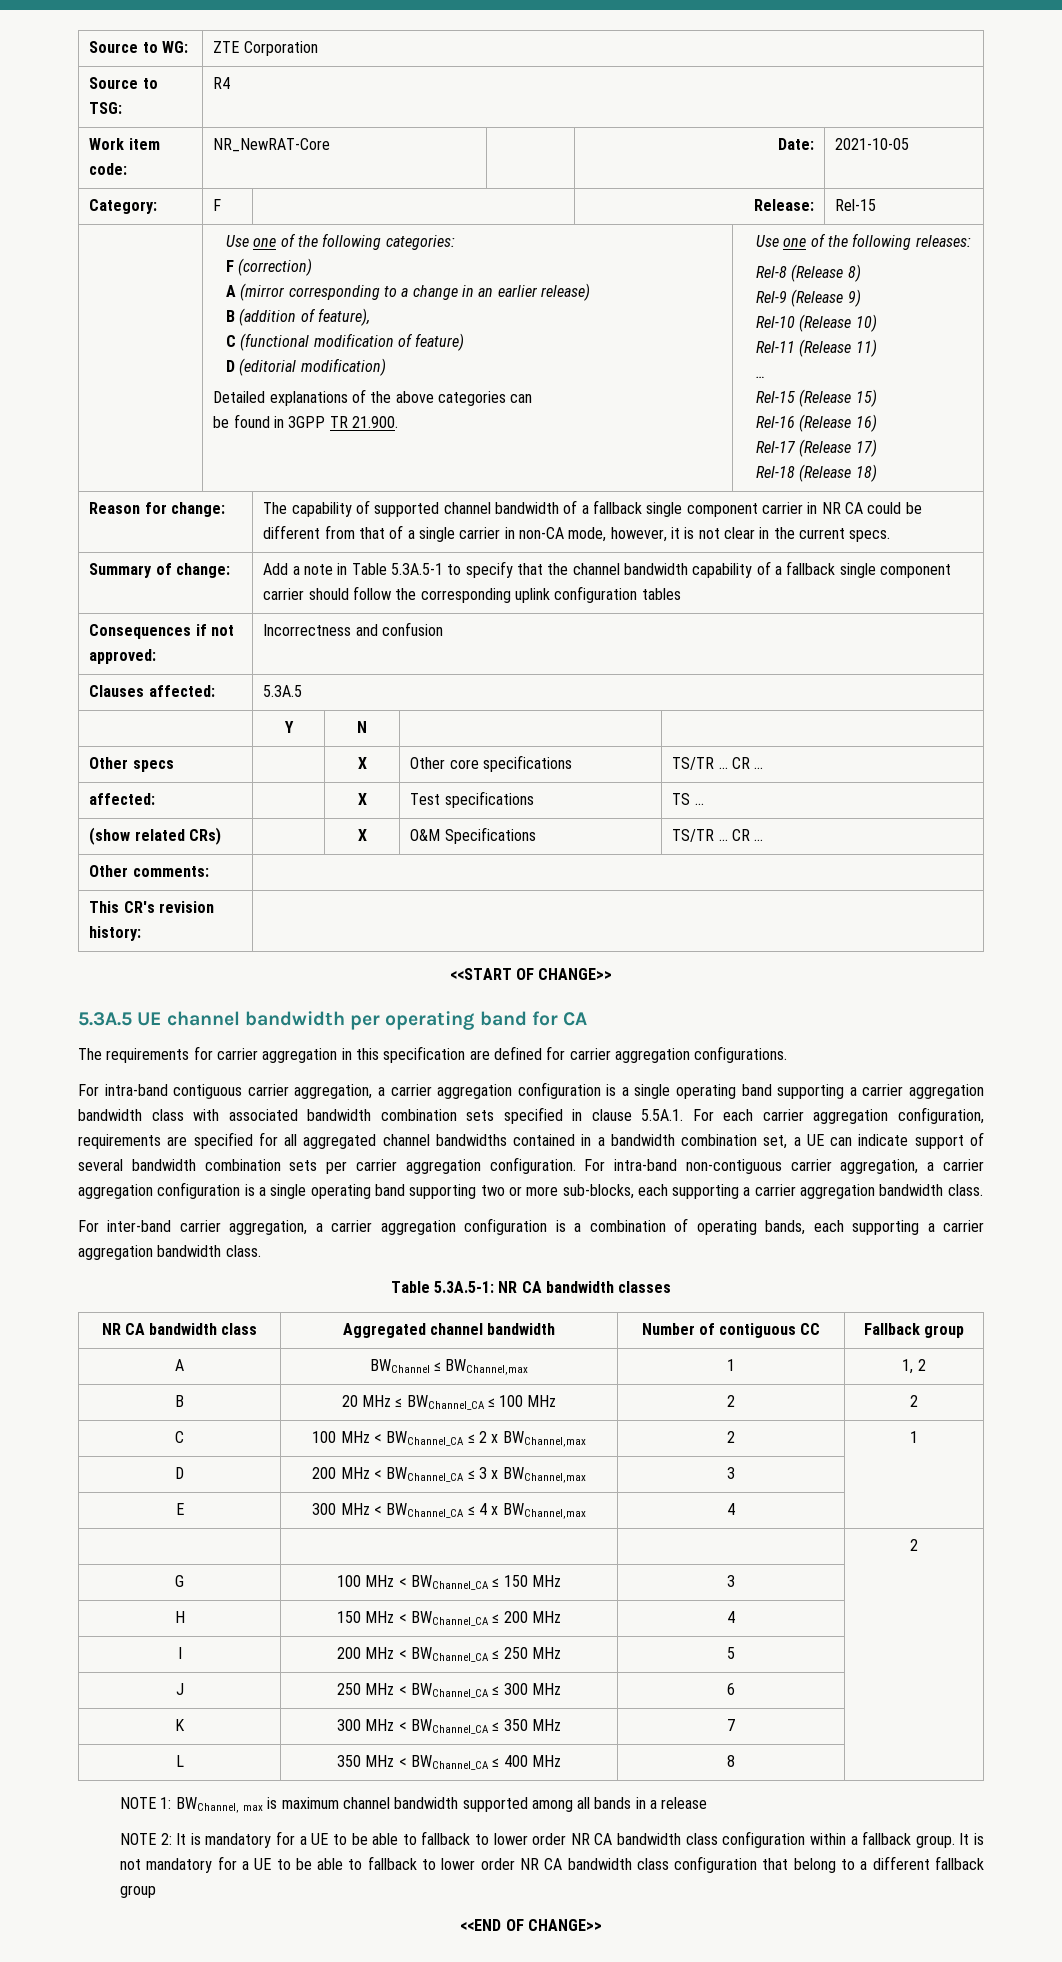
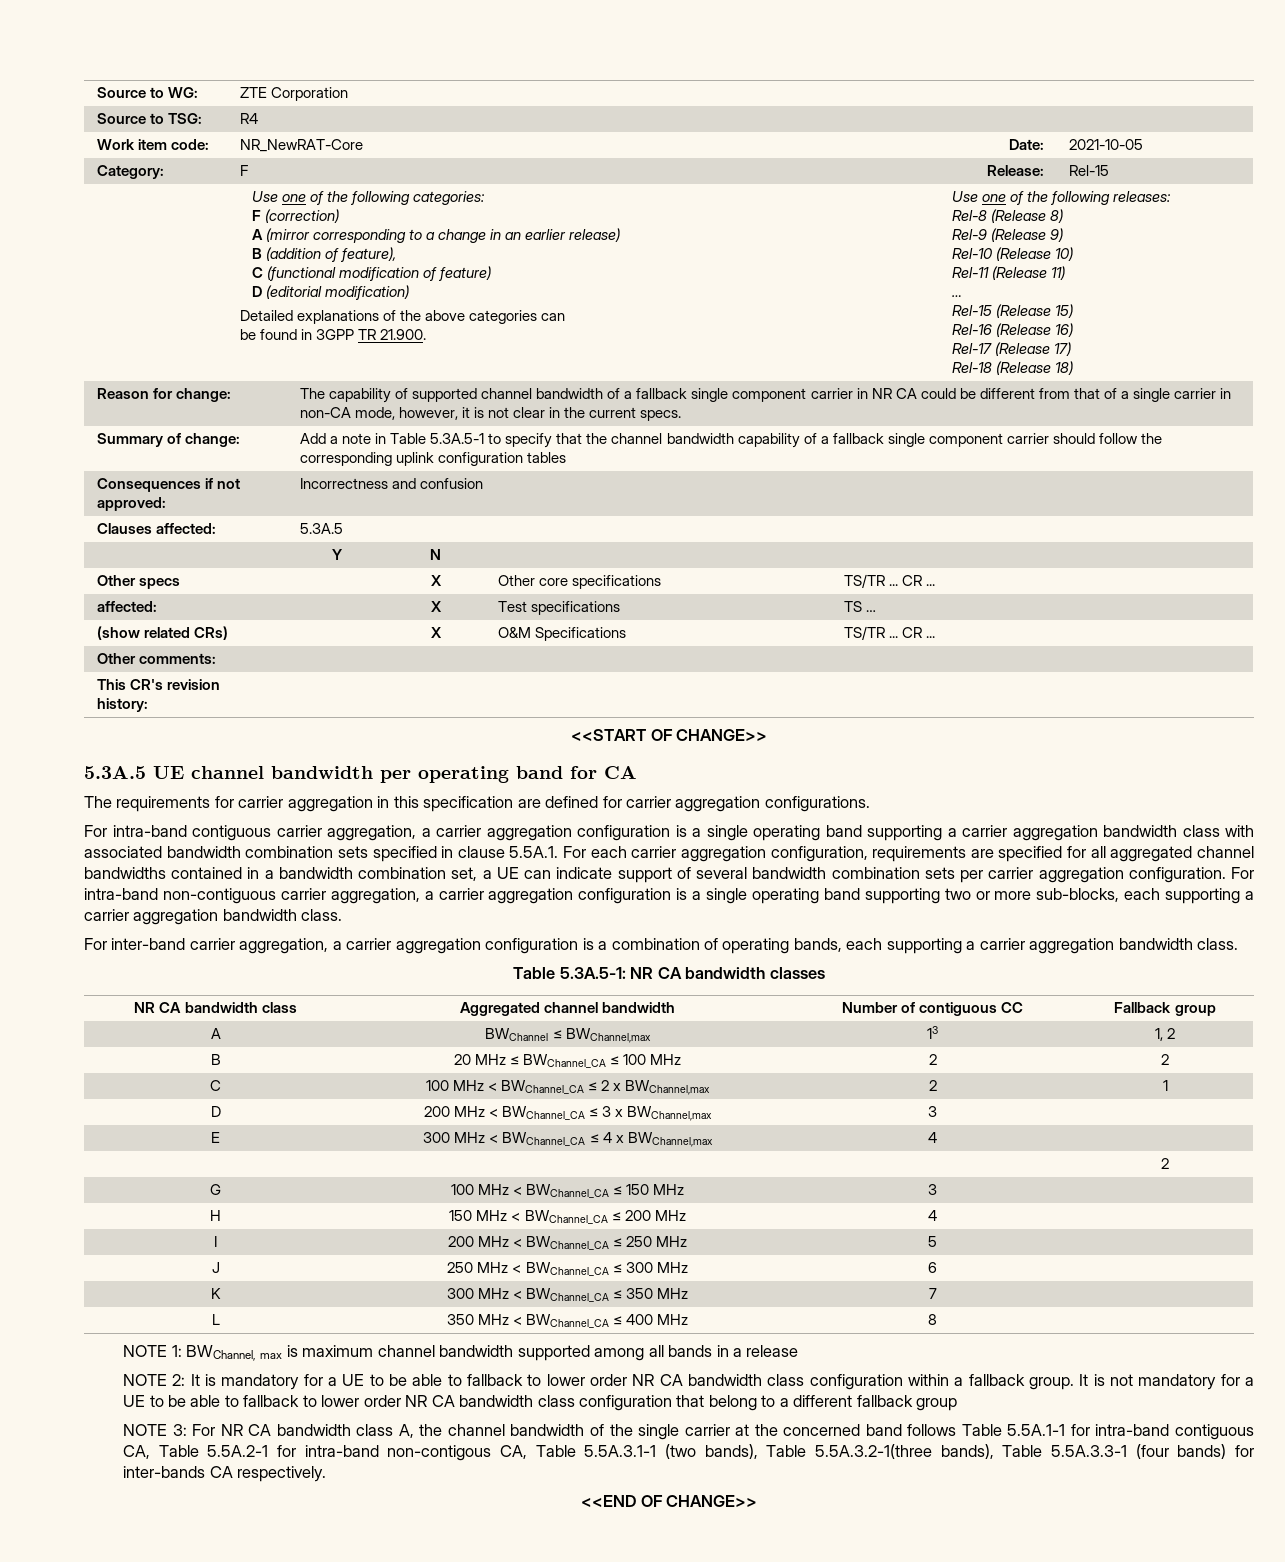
- A | BWChannel ≤ BWChannel,max | 1 | 1, 2
+ A | BWChannel ≤ BWChannel,max | 13 | 1, 2
+ NOTE 3: For NR CA bandwidth class A, the channel bandwidth of the single carrier at the concerned band follows Table 5.5A.1-1 for intra-band contiguous CA, Table 5.5A.2-1 for intra-band non-contigous CA, Table 5.5A.3.1-1 (two bands), Table 5.5A.3.2-1(three bands), Table 5.5A.3.3-1 (four bands) for inter-bands CA respectively.

